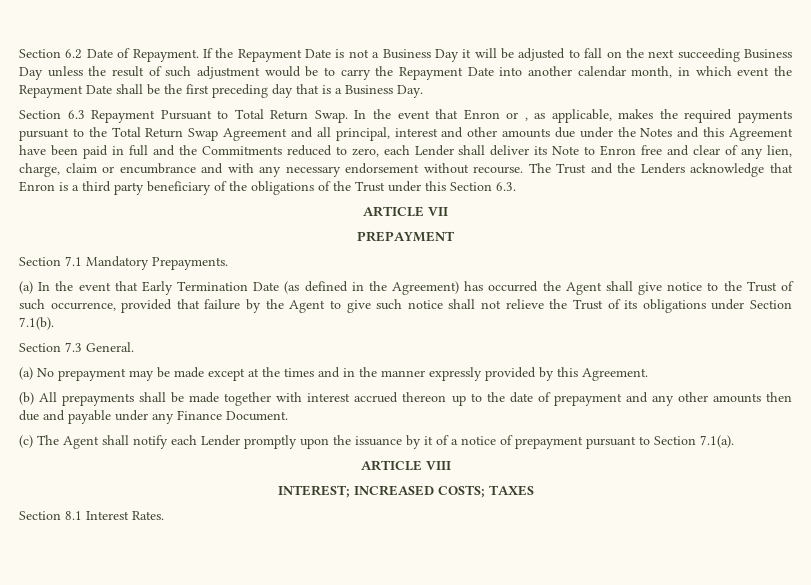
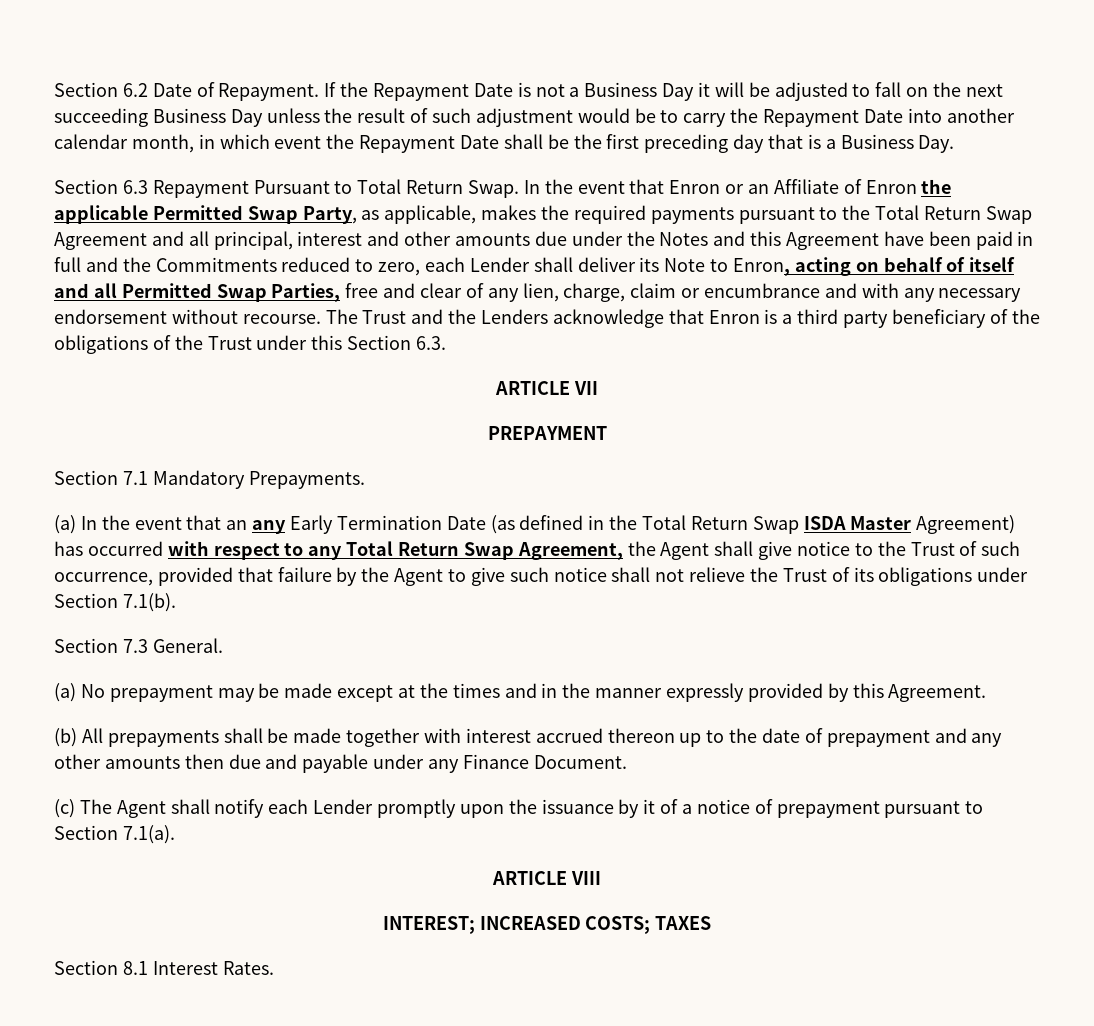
- In the event that Enron or , as applicable, makes the required payments pursuant to the Total Return Swap Agreement and all principal, interest and other amounts due under the Notes and this Agreement have been paid in full and the Commitments reduced to zero, each Lender shall deliver its Note to Enron free and clear of any lien, charge, claim or encumbrance and with any necessary endorsement without recourse.
+ In the event that Enron or an Affiliate of Enron the applicable Permitted Swap Party, as applicable, makes the required payments pursuant to the Total Return Swap Agreement and all principal, interest and other amounts due under the Notes and this Agreement have been paid in full and the Commitments reduced to zero, each Lender shall deliver its Note to Enron, acting on behalf of itself and all Permitted Swap Parties, free and clear of any lien, charge, claim or encumbrance and with any necessary endorsement without recourse.
- (a) In the event that Early Termination Date (as defined in the Agreement) has occurred the Agent shall give notice to the Trust of such occurrence, provided that failure by the Agent to give such notice shall not relieve the Trust of its obligations under Section 7.1(b).
+ (a) In the event that an any Early Termination Date (as defined in the Total Return Swap ISDA Master Agreement) has occurred with respect to any Total Return Swap Agreement, the Agent shall give notice to the Trust of such occurrence, provided that failure by the Agent to give such notice shall not relieve the Trust of its obligations under Section 7.1(b).

